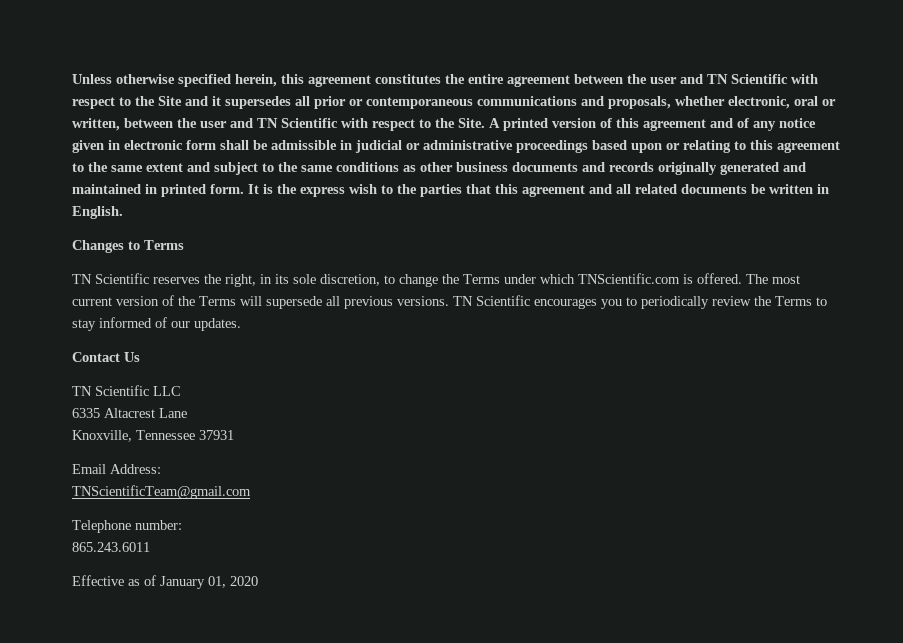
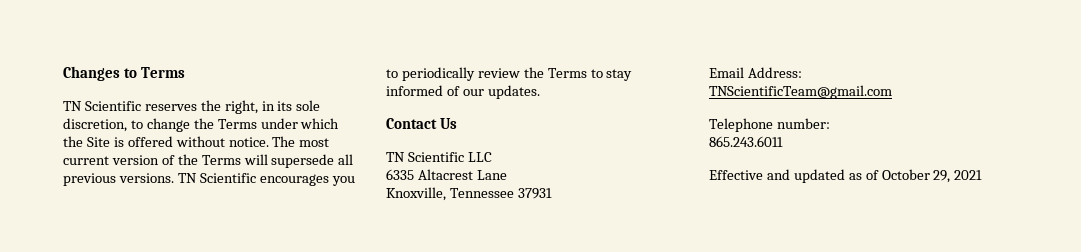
- Unless otherwise specified herein, this agreement constitutes the entire agreement between the user and TN Scientific with respect to the Site and it supersedes all prior or contemporaneous communications and proposals, whether electronic, oral or written, between the user and TN Scientific with respect to the Site. A printed version of this agreement and of any notice given in electronic form shall be admissible in judicial or administrative proceedings based upon or relating to this agreement to the same extent and subject to the same conditions as other business documents and records originally generated and maintained in printed form. It is the express wish to the parties that this agreement and all related documents be written in English.
- TN Scientific reserves the right, in its sole discretion, to change the Terms under which TNScientific.com is offered.
+ TN Scientific reserves the right, in its sole discretion, to change the Terms under which the Site is offered without notice.
- Effective as of January 01, 2020
+ Effective and updated as of October 29, 2021

